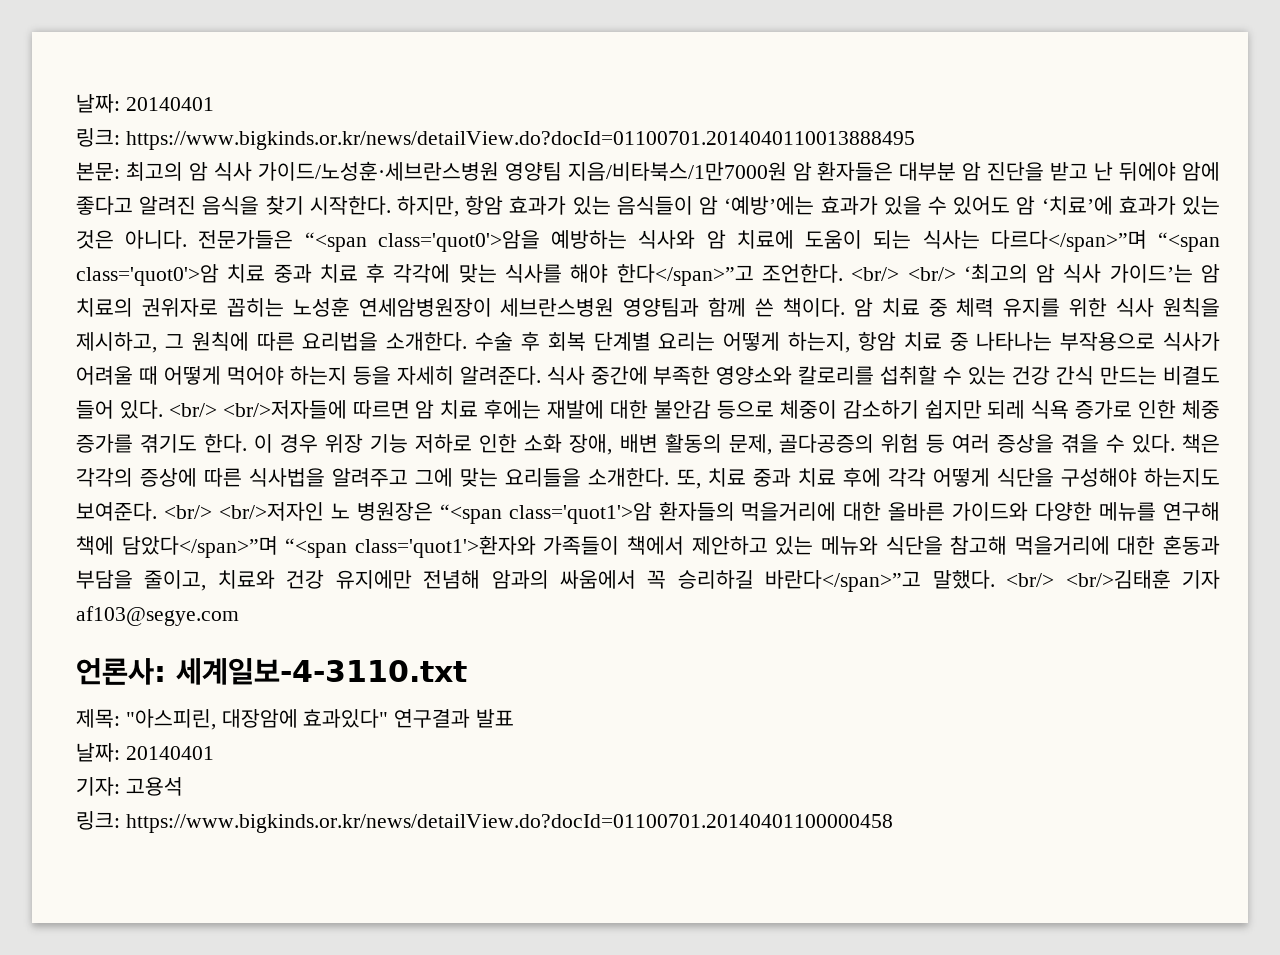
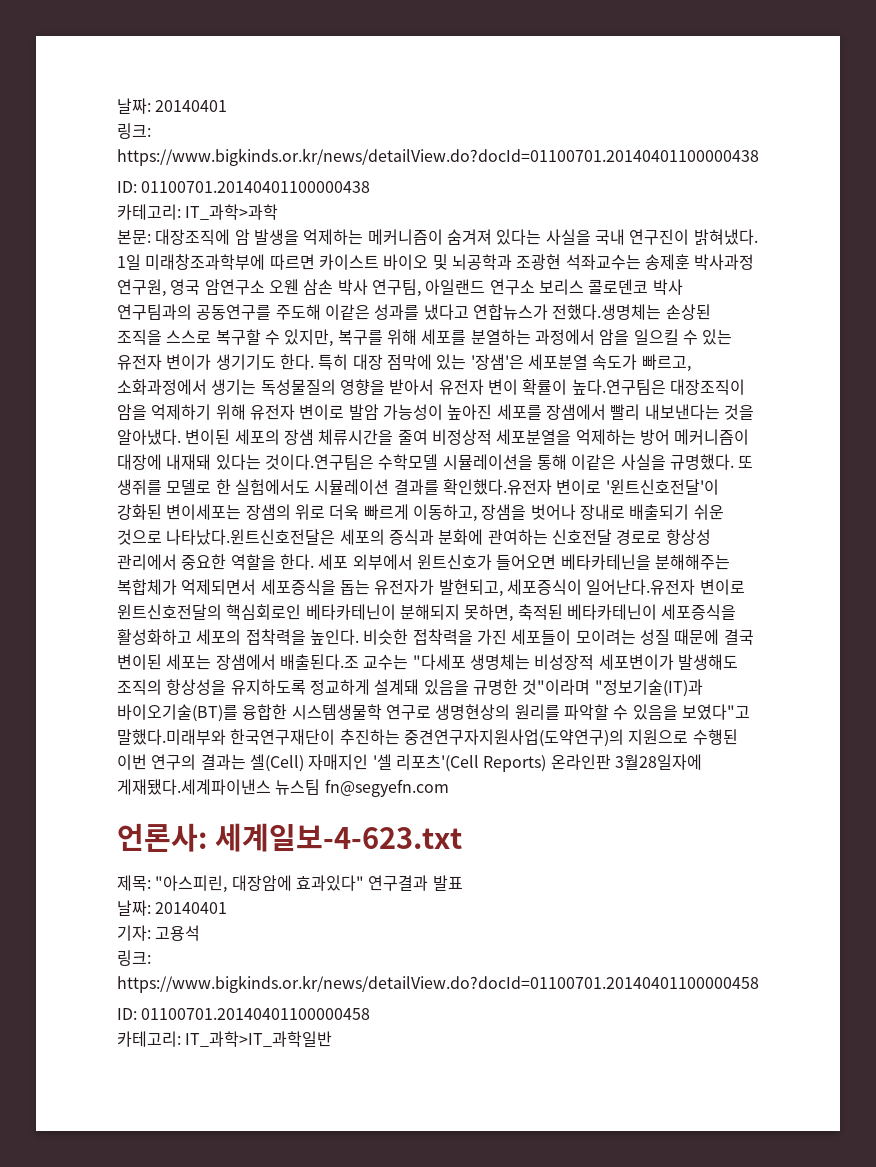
- 링크: https://www.bigkinds.or.kr/news/detailView.do?docId=01100701.2014040110013888495
- 본문: 최고의 암 식사 가이드/노성훈·세브란스병원 영양팀 지음/비타북스/1만7000원 암 환자들은 대부분 암 진단을 받고 난 뒤에야 암에 좋다고 알려진 음식을 찾기 시작한다. 하지만, 항암 효과가 있는 음식들이 암 ‘예방’에는 효과가 있을 수 있어도 암 ‘치료’에 효과가 있는 것은 아니다. 전문가들은 “<span class='quot0'>암을 예방하는 식사와 암 치료에 도움이 되는 식사는 다르다</span>”며 “<span class='quot0'>암 치료 중과 치료 후 각각에 맞는 식사를 해야 한다</span>”고 조언한다. <br/> <br/> ‘최고의 암 식사 가이드’는 암 치료의 권위자로 꼽히는 노성훈 연세암병원장이 세브란스병원 영양팀과 함께 쓴 책이다. 암 치료 중 체력 유지를 위한 식사 원칙을 제시하고, 그 원칙에 따른 요리법을 소개한다. 수술 후 회복 단계별 요리는 어떻게 하는지, 항암 치료 중 나타나는 부작용으로 식사가 어려울 때 어떻게 먹어야 하는지 등을 자세히 알려준다. 식사 중간에 부족한 영양소와 칼로리를 섭취할 수 있는 건강 간식 만드는 비결도 들어 있다. <br/> <br/>저자들에 따르면 암 치료 후에는 재발에 대한 불안감 등으로 체중이 감소하기 쉽지만 되레 식욕 증가로 인한 체중 증가를 겪기도 한다. 이 경우 위장 기능 저하로 인한 소화 장애, 배변 활동의 문제, 골다공증의 위험 등 여러 증상을 겪을 수 있다. 책은 각각의 증상에 따른 식사법을 알려주고 그에 맞는 요리들을 소개한다. 또, 치료 중과 치료 후에 각각 어떻게 식단을 구성해야 하는지도 보여준다. <br/> <br/>저자인 노 병원장은 “<span class='quot1'>암 환자들의 먹을거리에 대한 올바른 가이드와 다양한 메뉴를 연구해 책에 담았다</span>”며 “<span class='quot1'>환자와 가족들이 책에서 제안하고 있는 메뉴와 식단을 참고해 먹을거리에 대한 혼동과 부담을 줄이고, 치료와 건강 유지에만 전념해 암과의 싸움에서 꼭 승리하길 바란다</span>”고 말했다. <br/> <br/>김태훈 기자 af103@segye.com
+ 링크: https://www.bigkinds.or.kr/news/detailView.do?docId=01100701.20140401100000438
+ ID: 01100701.20140401100000438
+ 카테고리: IT_과학>과학
+ 본문: 대장조직에 암 발생을 억제하는 메커니즘이 숨겨져 있다는 사실을 국내 연구진이 밝혀냈다. 1일 미래창조과학부에 따르면 카이스트 바이오 및 뇌공학과 조광현 석좌교수는 송제훈 박사과정 연구원, 영국 암연구소 오웬 삼손 박사 연구팀, 아일랜드 연구소 보리스 콜로덴코 박사 연구팀과의 공동연구를 주도해 이같은 성과를 냈다고 연합뉴스가 전했다.생명체는 손상된 조직을 스스로 복구할 수 있지만, 복구를 위해 세포를 분열하는 과정에서 암을 일으킬 수 있는 유전자 변이가 생기기도 한다. 특히 대장 점막에 있는 '장샘'은 세포분열 속도가 빠르고, 소화과정에서 생기는 독성물질의 영향을 받아서 유전자 변이 확률이 높다.연구팀은 대장조직이 암을 억제하기 위해 유전자 변이로 발암 가능성이 높아진 세포를 장샘에서 빨리 내보낸다는 것을 알아냈다. 변이된 세포의 장샘 체류시간을 줄여 비정상적 세포분열을 억제하는 방어 메커니즘이 대장에 내재돼 있다는 것이다.연구팀은 수학모델 시뮬레이션을 통해 이같은 사실을 규명했다. 또 생쥐를 모델로 한 실험에서도 시뮬레이션 결과를 확인했다.유전자 변이로 '윈트신호전달'이 강화된 변이세포는 장샘의 위로 더욱 빠르게 이동하고, 장샘을 벗어나 장내로 배출되기 쉬운 것으로 나타났다.윈트신호전달은 세포의 증식과 분화에 관여하는 신호전달 경로로 항상성 관리에서 중요한 역할을 한다. 세포 외부에서 윈트신호가 들어오면 베타카테닌을 분해해주는 복합체가 억제되면서 세포증식을 돕는 유전자가 발현되고, 세포증식이 일어난다.유전자 변이로 윈트신호전달의 핵심회로인 베타카테닌이 분해되지 못하면, 축적된 베타카테닌이 세포증식을 활성화하고 세포의 접착력을 높인다. 비슷한 접착력을 가진 세포들이 모이려는 성질 때문에 결국 변이된 세포는 장샘에서 배출된다.조 교수는 "다세포 생명체는 비성장적 세포변이가 발생해도 조직의 항상성을 유지하도록 정교하게 설계돼 있음을 규명한 것"이라며 "정보기술(IT)과 바이오기술(BT)를 융합한 시스템생물학 연구로 생명현상의 원리를 파악할 수 있음을 보였다"고 말했다.미래부와 한국연구재단이 추진하는 중견연구자지원사업(도약연구)의 지원으로 수행된 이번 연구의 결과는 셀(Cell) 자매지인 '셀 리포츠'(Cell Reports) 온라인판 3월28일자에 게재됐다.세계파이낸스 뉴스팀 fn@segyefn.com
- 언론사: 세계일보-4-3110.txt
+ 언론사: 세계일보-4-623.txt
+ ID: 01100701.20140401100000458
+ 카테고리: IT_과학>IT_과학일반

